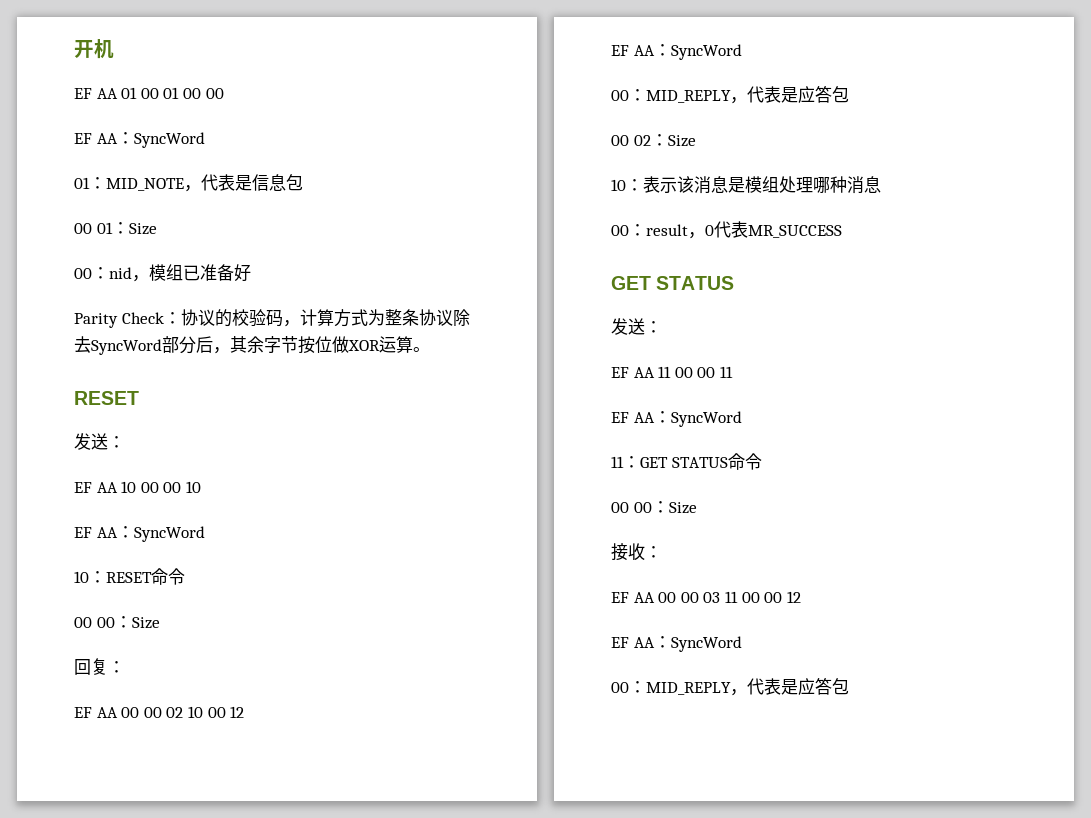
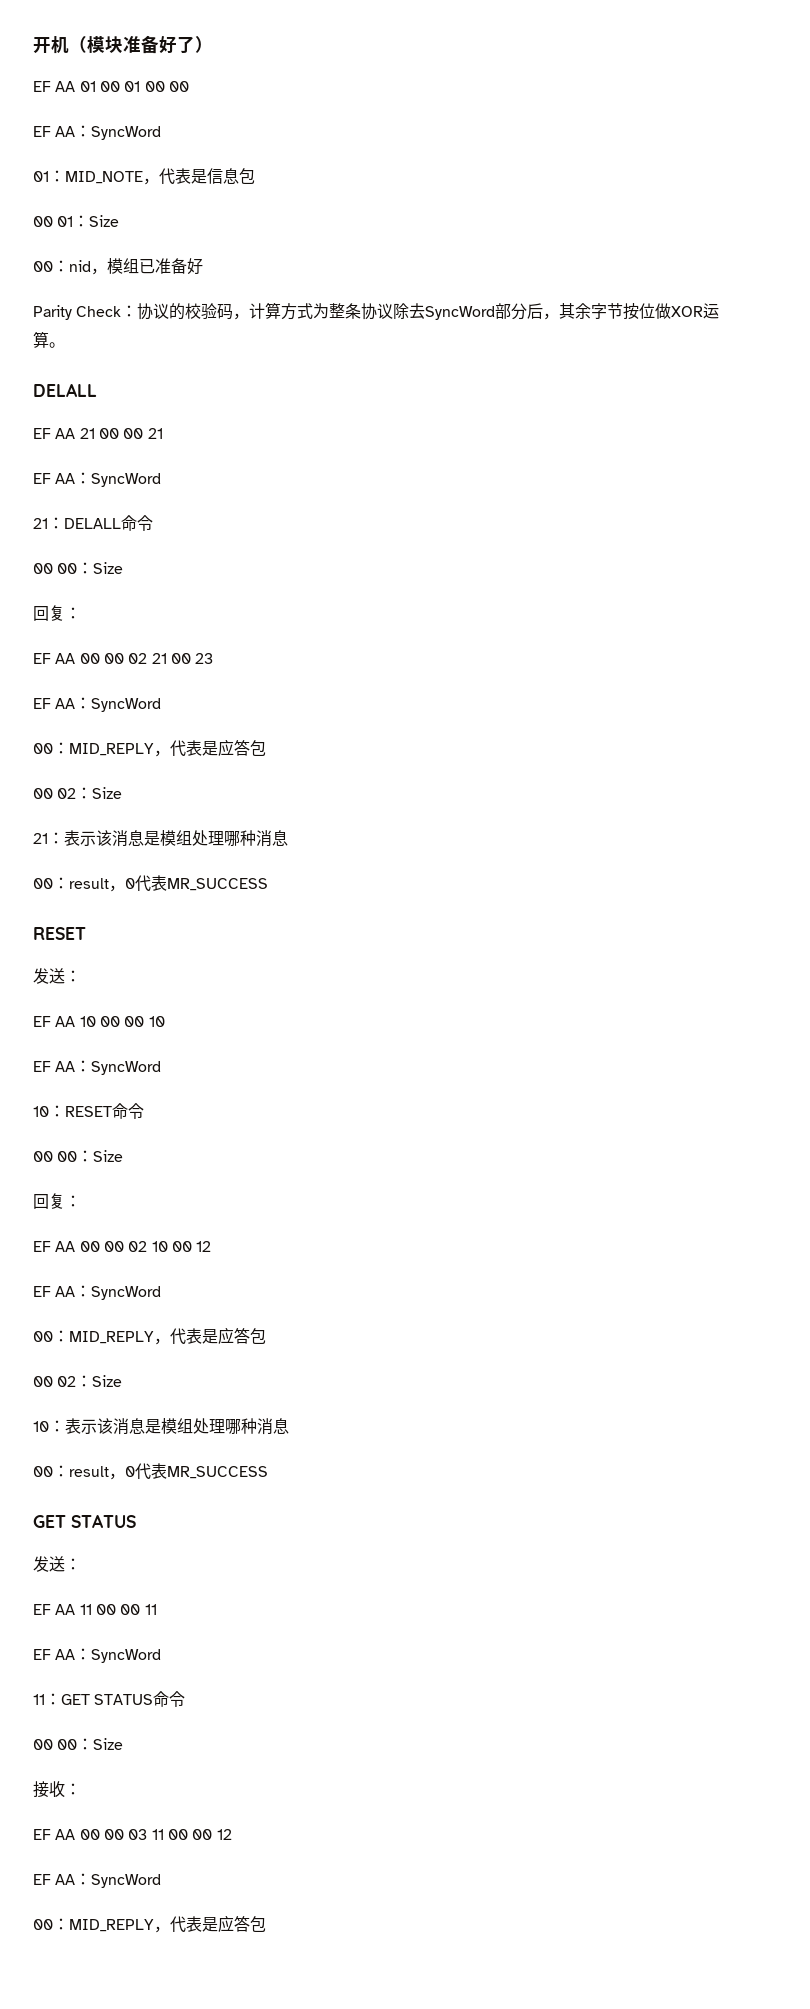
- 开机
+ 开机（模块准备好了）
  Parity Check：协议的校验码，计算方式为整条协议除去SyncWord部分后，其余字节按位做XOR运算。
+ DELALL
+ EF AA 21 00 00 21
+ EF AA：SyncWord
+ 21：DELALL命令
+ 00 00：Size
+ 回复：
+ EF AA 00 00 02 21 00 23
+ EF AA：SyncWord
+ 00：MID_REPLY，代表是应答包
+ 00 02：Size
+ 21：表示该消息是模组处理哪种消息
+ 00：result，0代表MR_SUCCESS

